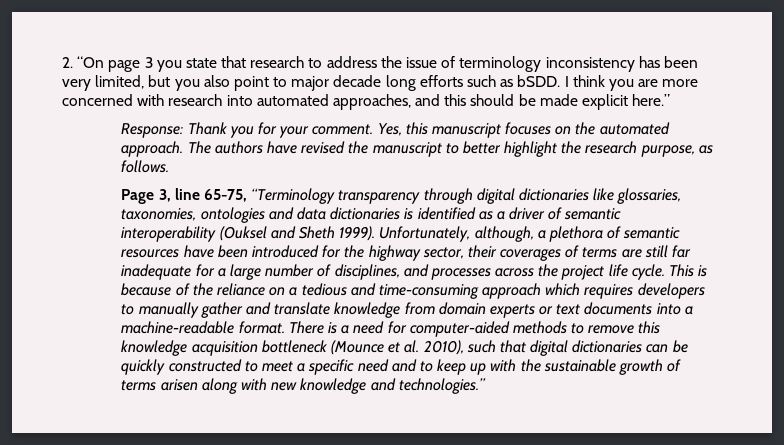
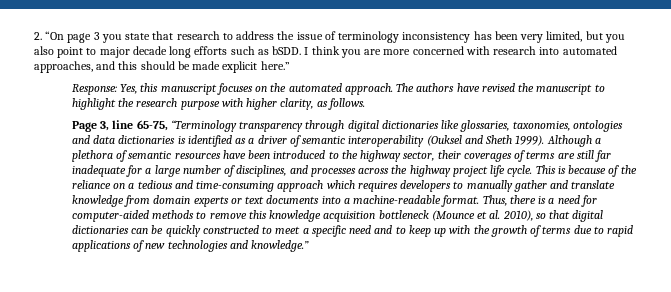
- Response: Thank you for your comment. Yes, this manuscript focuses on the automated approach.
+ Response: Yes, this manuscript focuses on the automated approach.
- The authors have revised the manuscript to better highlight the research purpose, as follows.
+ The authors have revised the manuscript to highlight the research purpose with higher clarity, as follows.
- Unfortunately, although, a plethora of semantic resources have been introduced for the highway sector, their coverages of terms are still far inadequate for a large number of disciplines, and processes across the project life cycle.
+ Although a plethora of semantic resources have been introduced to the highway sector, their coverages of terms are still far inadequate for a large number of disciplines, and processes across the highway project life cycle.
- There is a need for computer-aided methods to remove this knowledge acquisition bottleneck (Mounce et al. 2010), such that digital dictionaries can be quickly constructed to meet a specific need and to keep up with the sustainable growth of terms arisen along with new knowledge and technologies.”
+ Thus, there is a need for computer-aided methods to remove this knowledge acquisition bottleneck (Mounce et al. 2010), so that digital dictionaries can be quickly constructed to meet a specific need and to keep up with the growth of terms due to rapid applications of new technologies and knowledge.”

